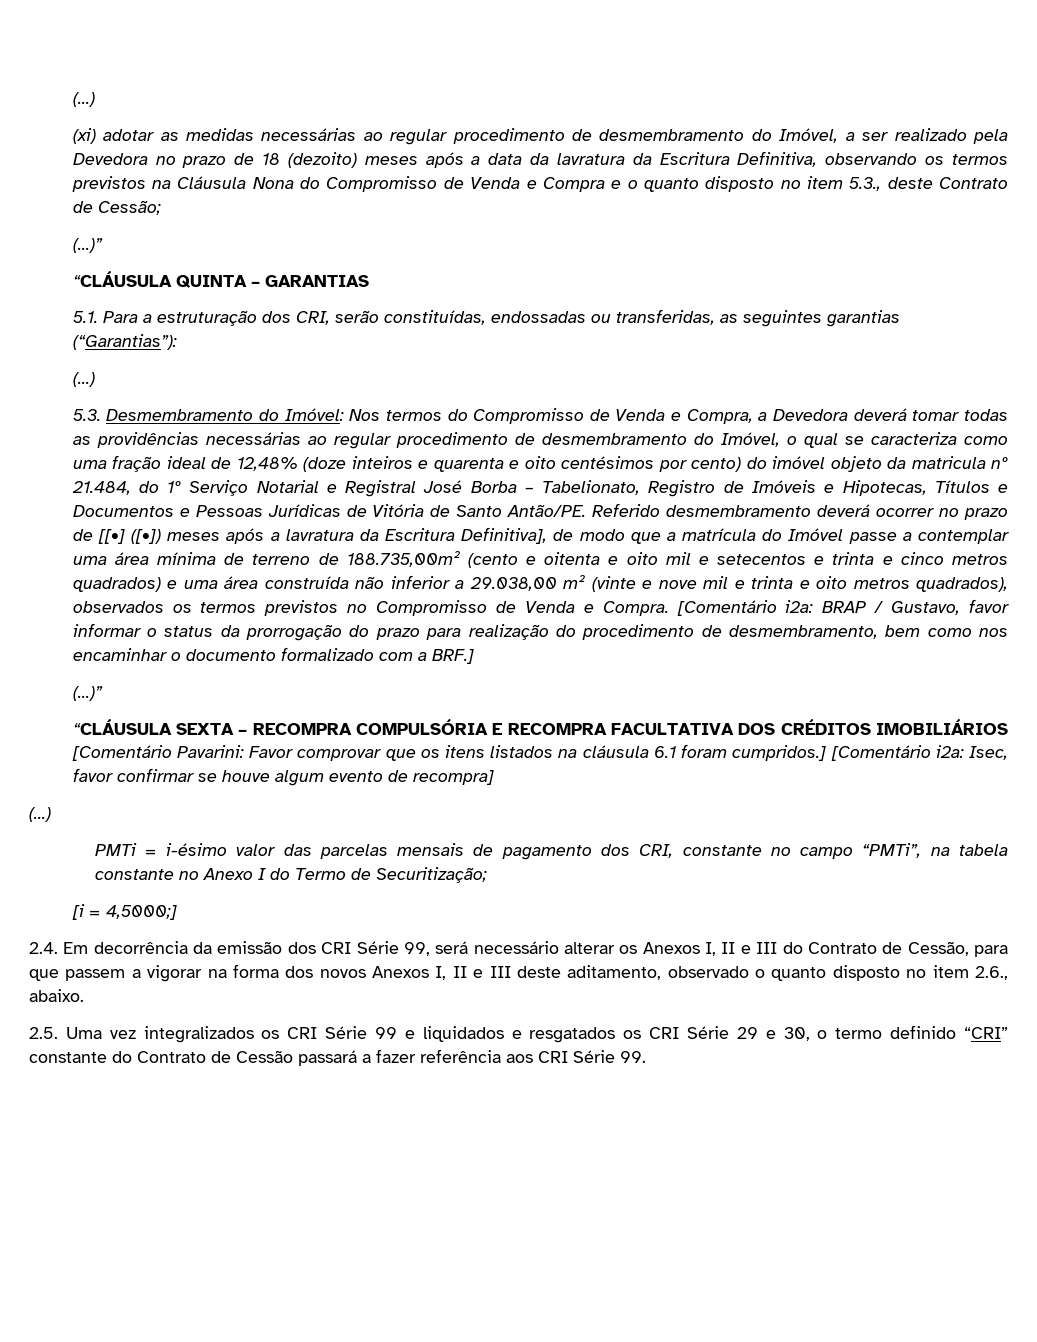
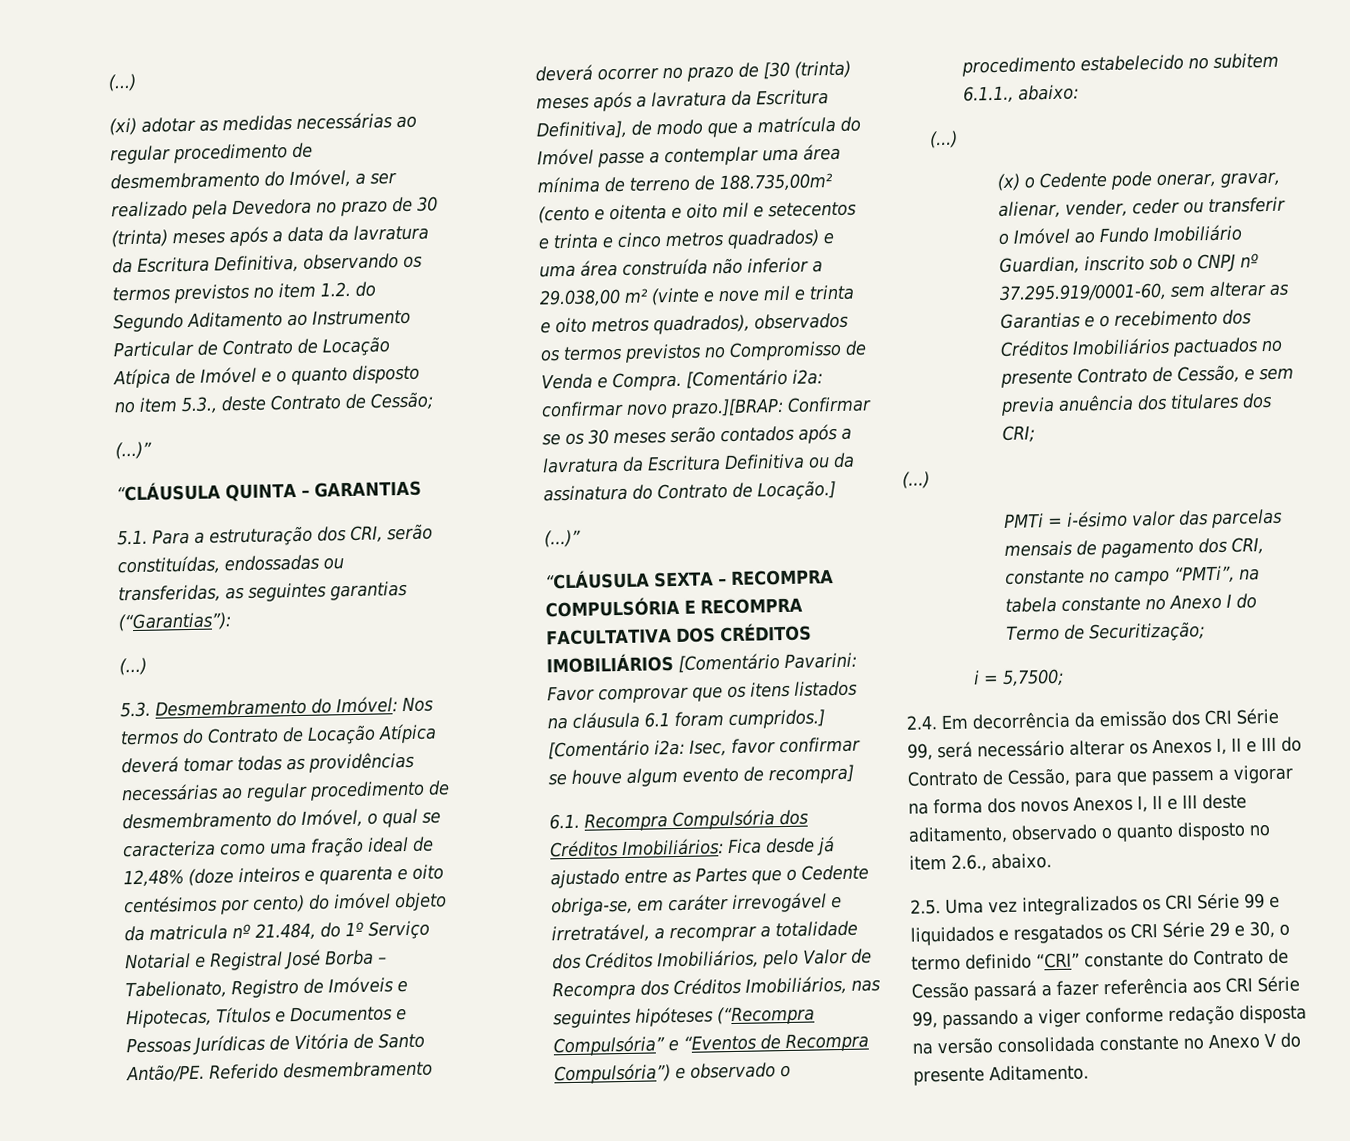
- (xi) adotar as medidas necessárias ao regular procedimento de desmembramento do Imóvel, a ser realizado pela Devedora no prazo de 18 (dezoito) meses após a data da lavratura da Escritura Definitiva, observando os termos previstos na Cláusula Nona do Compromisso de Venda e Compra e o quanto disposto no item 5.3., deste Contrato de Cessão;
+ (xi) adotar as medidas necessárias ao regular procedimento de desmembramento do Imóvel, a ser realizado pela Devedora no prazo de 30 (trinta) meses após a data da lavratura da Escritura Definitiva, observando os termos previstos no item 1.2. do Segundo Aditamento ao Instrumento Particular de Contrato de Locação Atípica de Imóvel e o quanto disposto no item 5.3., deste Contrato de Cessão;
- Nos termos do Compromisso de Venda e Compra, a Devedora deverá tomar todas as providências necessárias ao regular procedimento de desmembramento do Imóvel, o qual se caracteriza como uma fração ideal de 12,48% (doze inteiros e quarenta e oito centésimos por cento) do imóvel objeto da matricula nº 21.484, do 1º Serviço Notarial e Registral José Borba – Tabelionato, Registro de Imóveis e Hipotecas, Títulos e Documentos e Pessoas Jurídicas de Vitória de Santo Antão/PE.
+ Nos termos do Contrato de Locação Atípica deverá tomar todas as providências necessárias ao regular procedimento de desmembramento do Imóvel, o qual se caracteriza como uma fração ideal de 12,48% (doze inteiros e quarenta e oito centésimos por cento) do imóvel objeto da matricula nº 21.484, do 1º Serviço Notarial e Registral José Borba – Tabelionato, Registro de Imóveis e Hipotecas, Títulos e Documentos e Pessoas Jurídicas de Vitória de Santo Antão/PE.
- Referido desmembramento deverá ocorrer no prazo de [[•] ([•]) meses após a lavratura da Escritura Definitiva], de modo que a matrícula do Imóvel passe a contemplar uma área mínima de terreno de 188.735,00m² (cento e oitenta e oito mil e setecentos e trinta e cinco metros quadrados) e uma área construída não inferior a 29.038,00 m² (vinte e nove mil e trinta e oito metros quadrados), observados os termos previstos no Compromisso de Venda e Compra.
+ Referido desmembramento deverá ocorrer no prazo de [30 (trinta) meses após a lavratura da Escritura Definitiva], de modo que a matrícula do Imóvel passe a contemplar uma área mínima de terreno de 188.735,00m² (cento e oitenta e oito mil e setecentos e trinta e cinco metros quadrados) e uma área construída não inferior a 29.038,00 m² (vinte e nove mil e trinta e oito metros quadrados), observados os termos previstos no Compromisso de Venda e Compra.
- [Comentário i2a: BRAP / Gustavo, favor informar o status da prorrogação do prazo para realização do procedimento de desmembramento, bem como nos encaminhar o documento formalizado com a BRF.]
+ [Comentário i2a: confirmar novo prazo.][BRAP: Confirmar se os 30 meses serão contados após a lavratura da Escritura Definitiva ou da assinatura do Contrato de Locação.]
+ 6.1. Recompra Compulsória dos Créditos Imobiliários: Fica desde já ajustado entre as Partes que o Cedente obriga-se, em caráter irrevogável e irretratável, a recomprar a totalidade dos Créditos Imobiliários, pelo Valor de Recompra dos Créditos Imobiliários, nas seguintes hipóteses (“Recompra Compulsória” e “Eventos de Recompra Compulsória”) e observado o procedimento estabelecido no subitem 6.1.1., abaixo:
+ (...)
+ (x) o Cedente pode onerar, gravar, alienar, vender, ceder ou transferir o Imóvel ao Fundo Imobiliário Guardian, inscrito sob o CNPJ nº 37.295.919/0001-60, sem alterar as Garantias e o recebimento dos Créditos Imobiliários pactuados no presente Contrato de Cessão, e sem previa anuência dos titulares dos CRI;
- [i = 4,5000;]
+ i = 5,7500;
- 2.5. Uma vez integralizados os CRI Série 99 e liquidados e resgatados os CRI Série 29 e 30, o termo definido “CRI” constante do Contrato de Cessão passará a fazer referência aos CRI Série 99.
+ 2.5. Uma vez integralizados os CRI Série 99 e liquidados e resgatados os CRI Série 29 e 30, o termo definido “CRI” constante do Contrato de Cessão passará a fazer referência aos CRI Série 99, passando a viger conforme redação disposta na versão consolidada constante no Anexo V do presente Aditamento.

